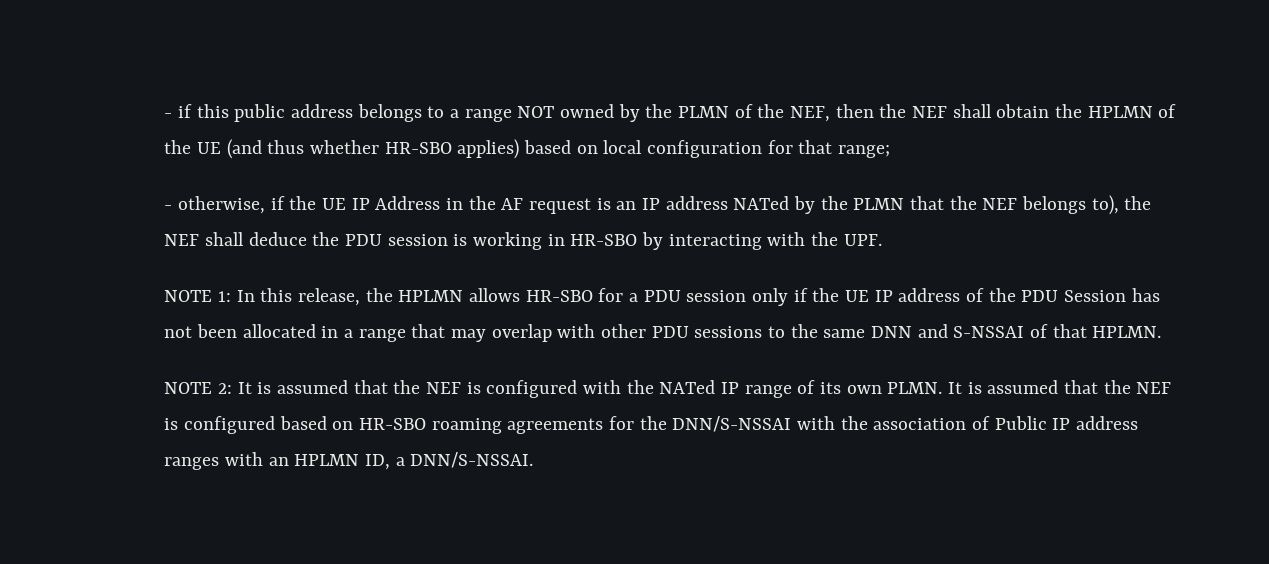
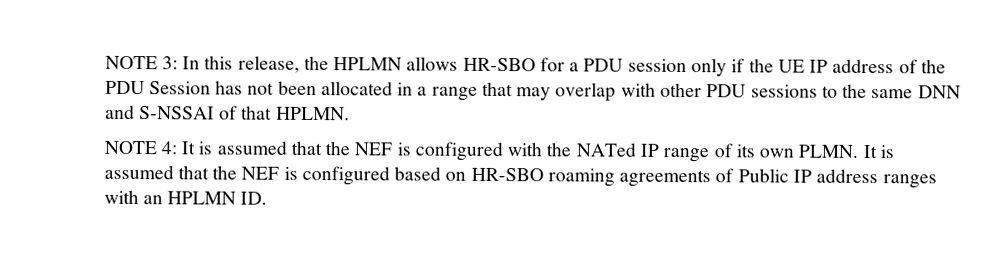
- - if this public address belongs to a range NOT owned by the PLMN of the NEF, then the NEF shall obtain the HPLMN of the UE (and thus whether HR-SBO applies) based on local configuration for that range;
- - otherwise, if the UE IP Address in the AF request is an IP address NATed by the PLMN that the NEF belongs to), the NEF shall deduce the PDU session is working in HR-SBO by interacting with the UPF.
- NOTE 1: In this release, the HPLMN allows HR-SBO for a PDU session only if the UE IP address of the PDU Session has not been allocated in a range that may overlap with other PDU sessions to the same DNN and S-NSSAI of that HPLMN.
+ NOTE 3: In this release, the HPLMN allows HR-SBO for a PDU session only if the UE IP address of the PDU Session has not been allocated in a range that may overlap with other PDU sessions to the same DNN and S-NSSAI of that HPLMN.
- NOTE 2: It is assumed that the NEF is configured with the NATed IP range of its own PLMN.
+ NOTE 4: It is assumed that the NEF is configured with the NATed IP range of its own PLMN.
- It is assumed that the NEF is configured based on HR-SBO roaming agreements for the DNN/S-NSSAI with the association of Public IP address ranges with an HPLMN ID, a DNN/S-NSSAI.
+ It is assumed that the NEF is configured based on HR-SBO roaming agreements of Public IP address ranges with an HPLMN ID.

